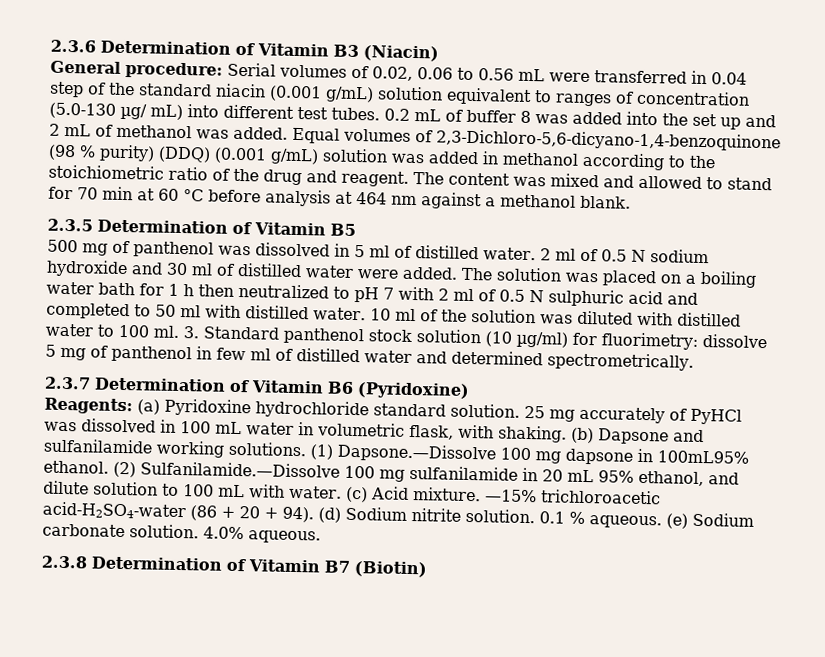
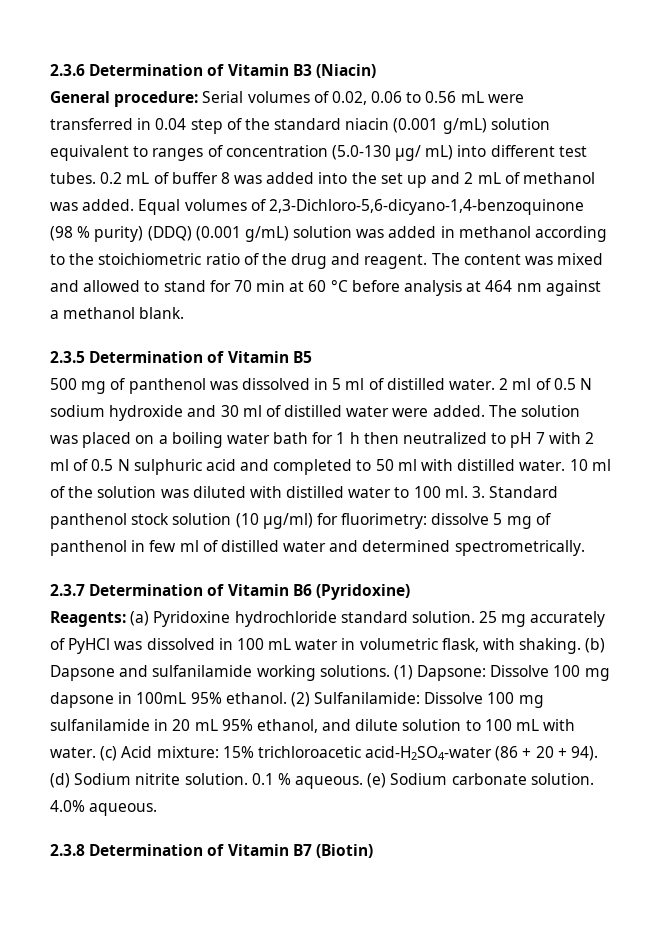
- (1) Dapsone.—Dissolve 100 mg dapsone in 100mL95% ethanol. (2) Sulfanilamide.—Dissolve 100 mg sulfanilamide in 20 mL 95% ethanol, and dilute solution to 100 mL with water.
+ (1) Dapsone: Dissolve 100 mg dapsone in 100mL 95% ethanol. (2) Sulfanilamide: Dissolve 100 mg sulfanilamide in 20 mL 95% ethanol, and dilute solution to 100 mL with water.
- (c) Acid mixture. —15% trichloroacetic acid-H2SO4-water (86 + 20 + 94).
+ (c) Acid mixture: 15% trichloroacetic acid-H2SO4-water (86 + 20 + 94).

